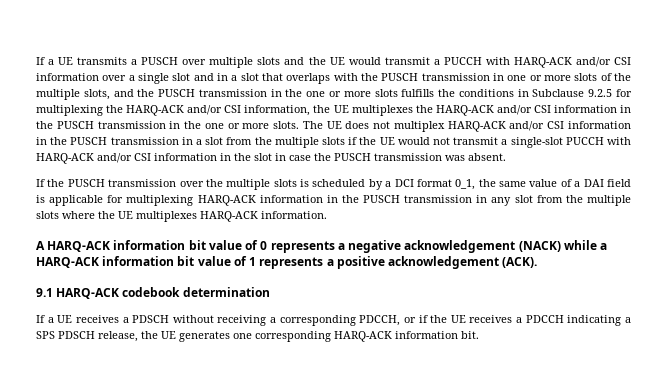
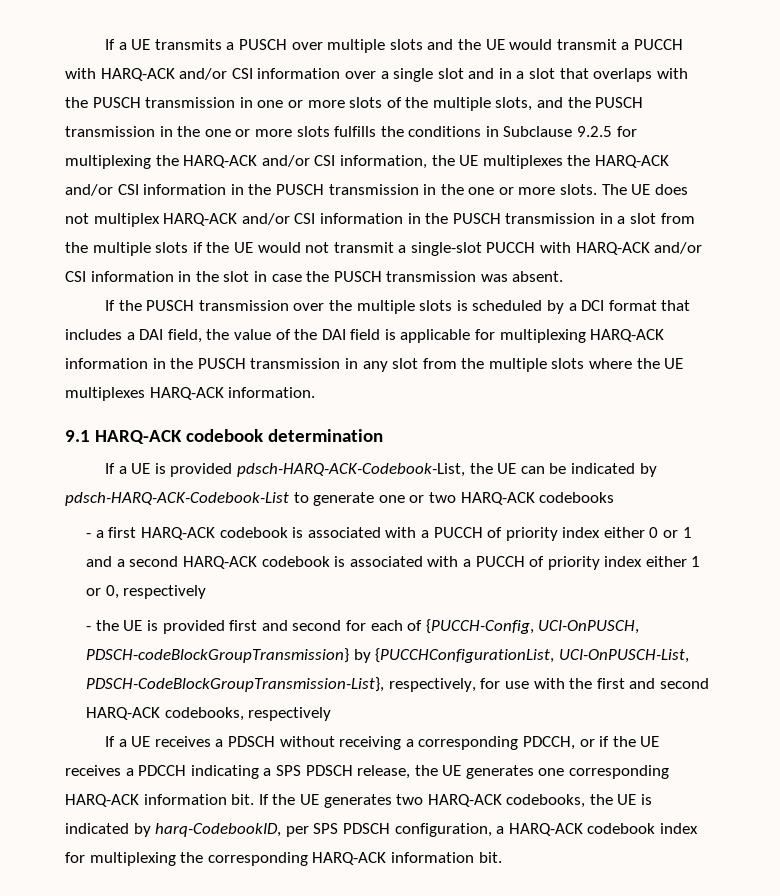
- If the PUSCH transmission over the multiple slots is scheduled by a DCI format 0_1, the same value of a DAI field is applicable for multiplexing HARQ-ACK information in the PUSCH transmission in any slot from the multiple slots where the UE multiplexes HARQ-ACK information.
+ If the PUSCH transmission over the multiple slots is scheduled by a DCI format that includes a DAI field, the value of the DAI field is applicable for multiplexing HARQ-ACK information in the PUSCH transmission in any slot from the multiple slots where the UE multiplexes HARQ-ACK information.
- A HARQ-ACK information bit value of 0 represents a negative acknowledgement (NACK) while a HARQ-ACK information bit value of 1 represents a positive acknowledgement (ACK).
  9.1 HARQ-ACK codebook determination
+ If a UE is provided pdsch-HARQ-ACK-Codebook-List, the UE can be indicated by pdsch-HARQ-ACK-Codebook-List to generate one or two HARQ-ACK codebooks
+ - a first HARQ-ACK codebook is associated with a PUCCH of priority index either 0 or 1 and a second HARQ-ACK codebook is associated with a PUCCH of priority index either 1 or 0, respectively
+ - the UE is provided first and second for each of {PUCCH-Config, UCI-OnPUSCH, PDSCH-codeBlockGroupTransmission} by {PUCCHConfigurationList, UCI-OnPUSCH-List, PDSCH-CodeBlockGroupTransmission-List}, respectively, for use with the first and second HARQ-ACK codebooks, respectively
+ If the UE generates two HARQ-ACK codebooks, the UE is indicated by harq-CodebookID, per SPS PDSCH configuration, a HARQ-ACK codebook index for multiplexing the corresponding HARQ-ACK information bit.

